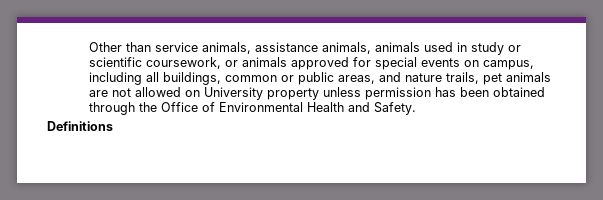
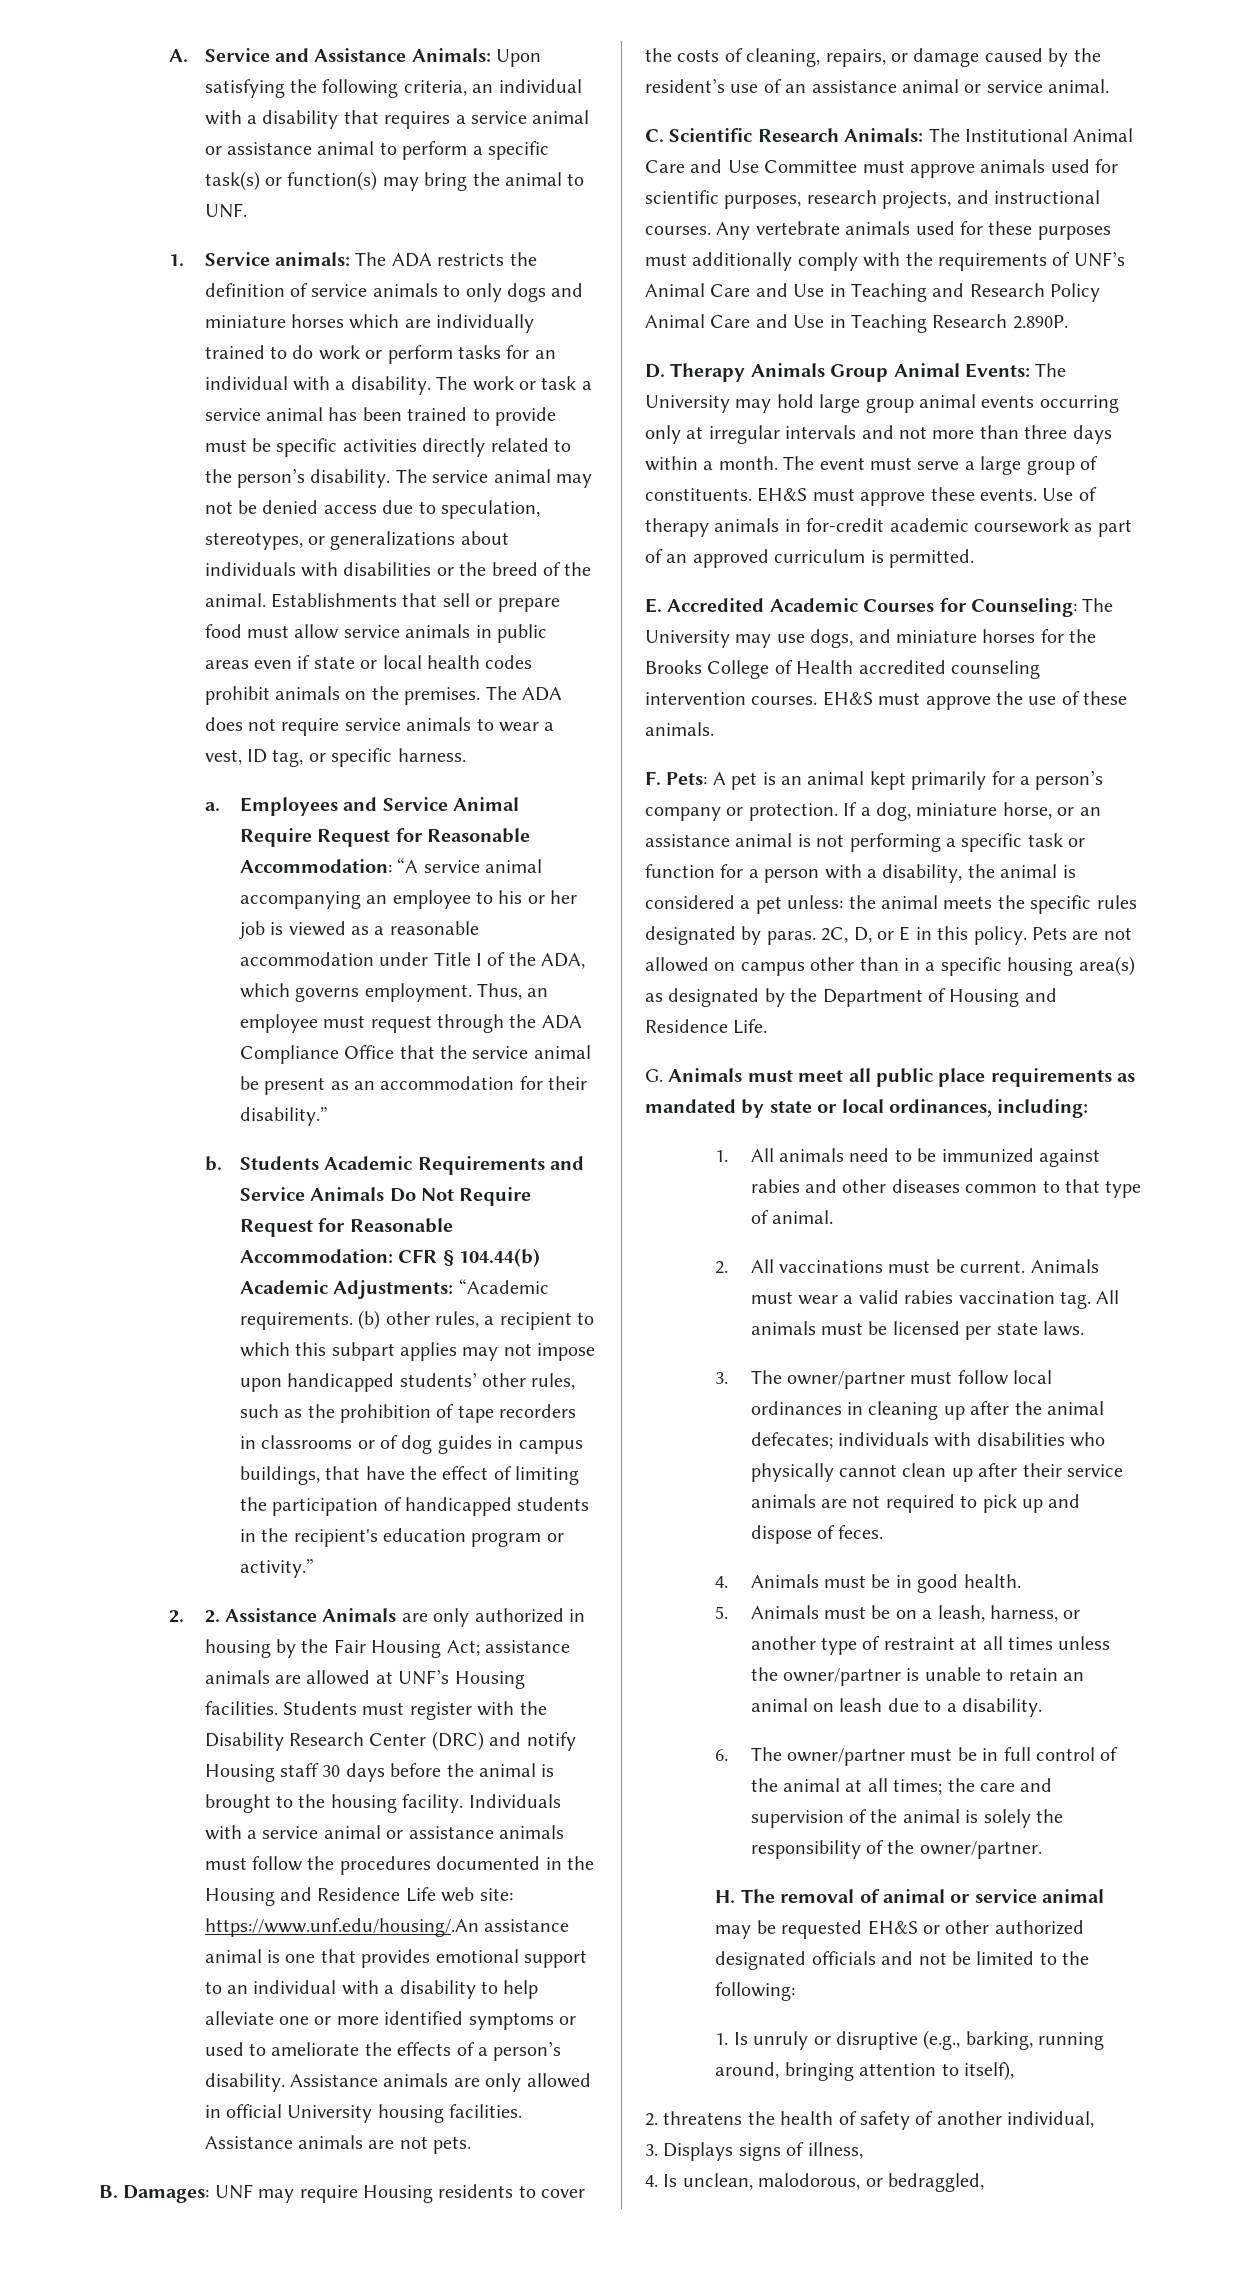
- Other than service animals, assistance animals, animals used in study or scientific coursework, or animals approved for special events on campus, including all buildings, common or public areas, and nature trails, pet animals are not allowed on University property unless permission has been obtained through the Office of Environmental Health and Safety.
- Definitions
+ A. Service and Assistance Animals: Upon satisfying the following criteria, an individual with a disability that requires a service animal or assistance animal to perform a specific task(s) or function(s) may bring the animal to UNF.
+ 1. Service animals: The ADA restricts the definition of service animals to only dogs and miniature horses which are individually trained to do work or perform tasks for an individual with a disability. The work or task a service animal has been trained to provide must be specific activities directly related to the person’s disability. The service animal may not be denied access due to speculation, stereotypes, or generalizations about individuals with disabilities or the breed of the animal. Establishments that sell or prepare food must allow service animals in public areas even if state or local health codes prohibit animals on the premises. The ADA does not require service animals to wear a vest, ID tag, or specific harness.
+ a. Employees and Service Animal Require Request for Reasonable Accommodation: “A service animal accompanying an employee to his or her job is viewed as a reasonable accommodation under Title I of the ADA, which governs employment. Thus, an employee must request through the ADA Compliance Office that the service animal be present as an accommodation for their disability.”
+ b. Students Academic Requirements and Service Animals Do Not Require Request for Reasonable Accommodation: CFR § 104.44(b) Academic Adjustments: “Academic requirements. (b) other rules, a recipient to which this subpart applies may not impose upon handicapped students’ other rules, such as the prohibition of tape recorders in classrooms or of dog guides in campus buildings, that have the effect of limiting the participation of handicapped students in the recipient's education program or activity.”
+ 2. 2. Assistance Animals are only authorized in housing by the Fair Housing Act; assistance animals are allowed at UNF’s Housing facilities. Students must register with the Disability Research Center (DRC) and notify Housing staff 30 days before the animal is brought to the housing facility. Individuals with a service animal or assistance animals must follow the procedures documented in the Housing and Residence Life web site: https://www.unf.edu/housing/.An assistance animal is one that provides emotional support to an individual with a disability to help alleviate one or more identified symptoms or used to ameliorate the effects of a person’s disability. Assistance animals are only allowed in official University housing facilities. Assistance animals are not pets.
+ B. Damages: UNF may require Housing residents to cover the costs of cleaning, repairs, or damage caused by the resident’s use of an assistance animal or service animal.
+ C. Scientific Research Animals: The Institutional Animal Care and Use Committee must approve animals used for scientific purposes, research projects, and instructional courses. Any vertebrate animals used for these purposes must additionally comply with the requirements of UNF’s Animal Care and Use in Teaching and Research Policy Animal Care and Use in Teaching Research 2.890P.
+ D. Therapy Animals Group Animal Events: The University may hold large group animal events occurring only at irregular intervals and not more than three days within a month. The event must serve a large group of constituents. EH&S must approve these events. Use of therapy animals in for-credit academic coursework as part of an approved curriculum is permitted.
+ E. Accredited Academic Courses for Counseling: The University may use dogs, and miniature horses for the Brooks College of Health accredited counseling intervention courses. EH&S must approve the use of these animals.
+ F. Pets: A pet is an animal kept primarily for a person’s company or protection. If a dog, miniature horse, or an assistance animal is not performing a specific task or function for a person with a disability, the animal is considered a pet unless: the animal meets the specific rules designated by paras. 2C, D, or E in this policy. Pets are not allowed on campus other than in a specific housing area(s) as designated by the Department of Housing and Residence Life.
+ G. Animals must meet all public place requirements as mandated by state or local ordinances, including:
+ 1. All animals need to be immunized against rabies and other diseases common to that type of animal.
+ 2. All vaccinations must be current. Animals must wear a valid rabies vaccination tag. All animals must be licensed per state laws.
+ 3. The owner/partner must follow local ordinances in cleaning up after the animal defecates; individuals with disabilities who physically cannot clean up after their service animals are not required to pick up and dispose of feces.
+ 4. Animals must be in good health.
+ 5. Animals must be on a leash, harness, or another type of restraint at all times unless the owner/partner is unable to retain an animal on leash due to a disability.
+ 6. The owner/partner must be in full control of the animal at all times; the care and supervision of the animal is solely the responsibility of the owner/partner.
+ H. The removal of animal or service animal may be requested EH&S or other authorized designated officials and not be limited to the following:
+ 1. Is unruly or disruptive (e.g., barking, running around, bringing attention to itself),
+ 2. threatens the health of safety of another individual,
+ 3. Displays signs of illness,
+ 4. Is unclean, malodorous, or bedraggled,

